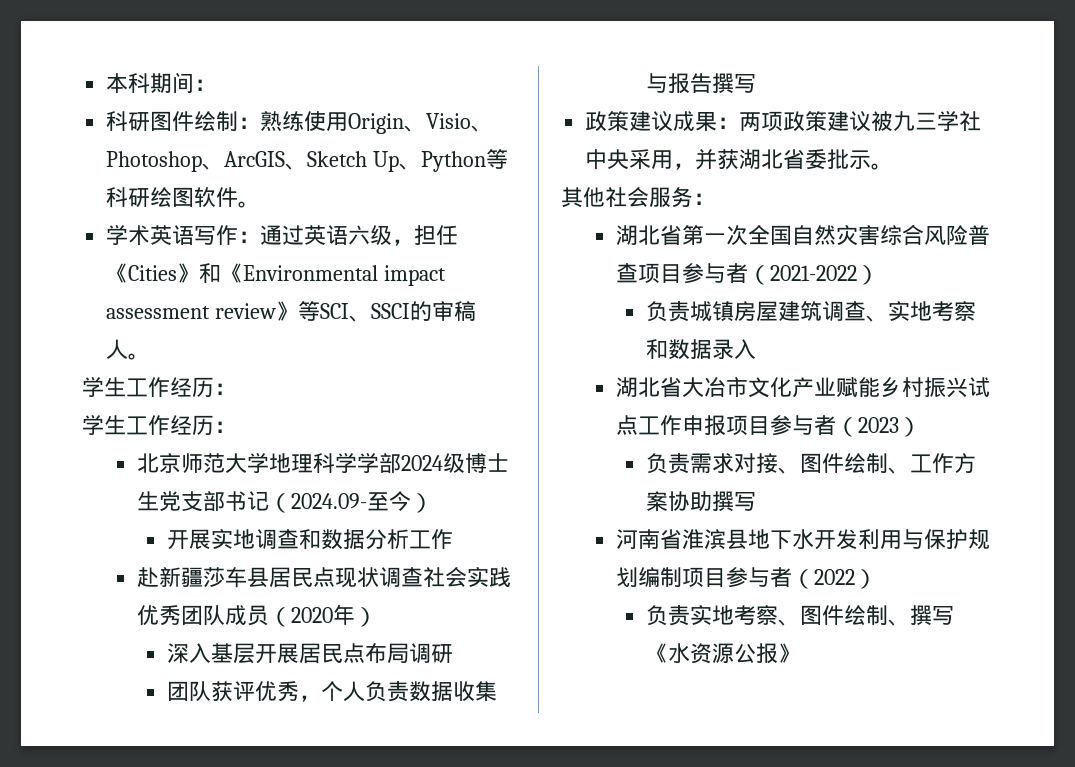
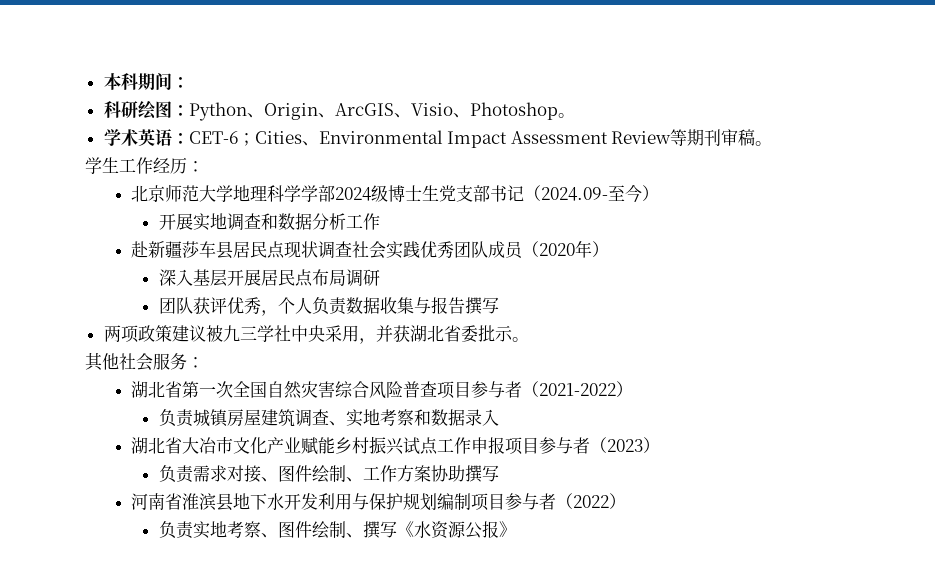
- 科研图件绘制：熟练使用Origin、Visio、Photoshop、ArcGIS、Sketch Up、Python等科研绘图软件。
- 学术英语写作：通过英语六级，担任《Cities》和《Environmental impact assessment review》等SCI、SSCI的审稿人。
- 学生工作经历：
+ 科研绘图：Python、Origin、ArcGIS、Visio、Photoshop。
+ 学术英语：CET-6；Cities、Environmental Impact Assessment Review等期刊审稿。
- 政策建议成果：两项政策建议被九三学社中央采用，并获湖北省委批示。
+ 两项政策建议被九三学社中央采用，并获湖北省委批示。

